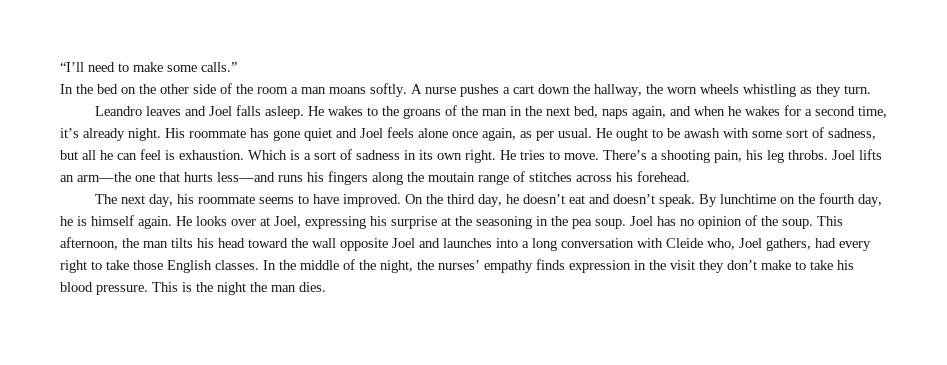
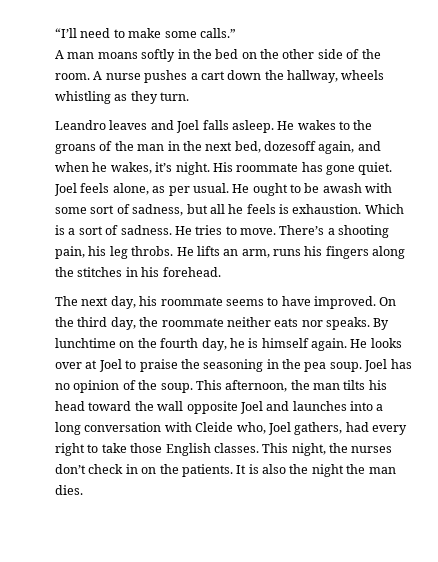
- In the bed on the other side of the room a man moans softly.
+ A man moans softly in the bed on the other side of the room.
- A nurse pushes a cart down the hallway, the worn wheels whistling as they turn.
+ A nurse pushes a cart down the hallway, wheels whistling as they turn.
- He wakes to the groans of the man in the next bed, naps again, and when he wakes for a second time, it’s already night.
+ He wakes to the groans of the man in the next bed, dozesoff again, and when he wakes, it’s night.
- His roommate has gone quiet and Joel feels alone once again, as per usual.
+ His roommate has gone quiet. Joel feels alone, as per usual.
- He ought to be awash with some sort of sadness, but all he can feel is exhaustion.
+ He ought to be awash with some sort of sadness, but all he feels is exhaustion.
- Which is a sort of sadness in its own right.
+ Which is a sort of sadness.
- Joel lifts an arm—the one that hurts less—and runs his fingers along the moutain range of stitches across his forehead.
+ He lifts an arm, runs his fingers along the stitches in his forehead.
- On the third day, he doesn’t eat and doesn’t speak.
+ On the third day, the roommate neither eats nor speaks.
- He looks over at Joel, expressing his surprise at the seasoning in the pea soup.
+ He looks over at Joel to praise the seasoning in the pea soup.
- In the middle of the night, the nurses’ empathy finds expression in the visit they don’t make to take his blood pressure. This is the night the man dies.
+ This night, the nurses don’t check in on the patients. It is also the night the man dies.

